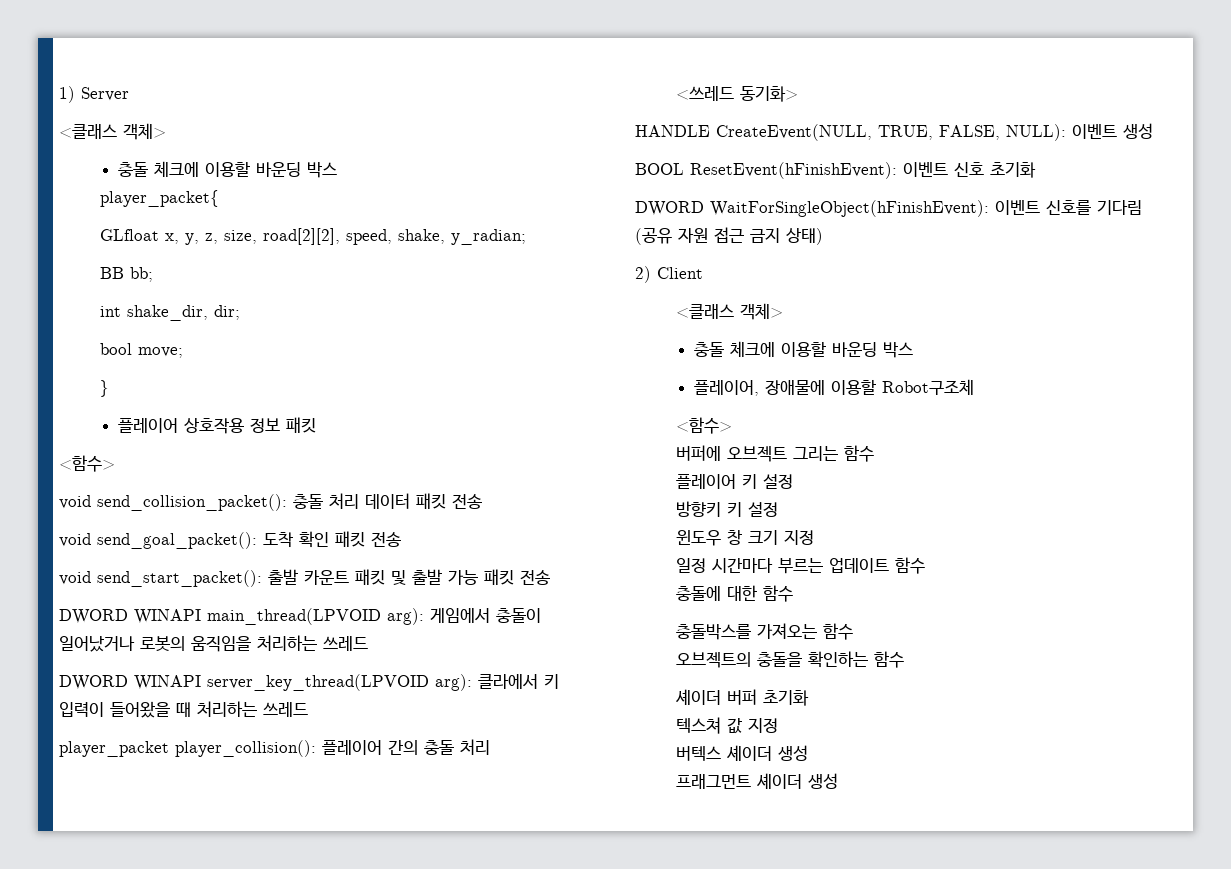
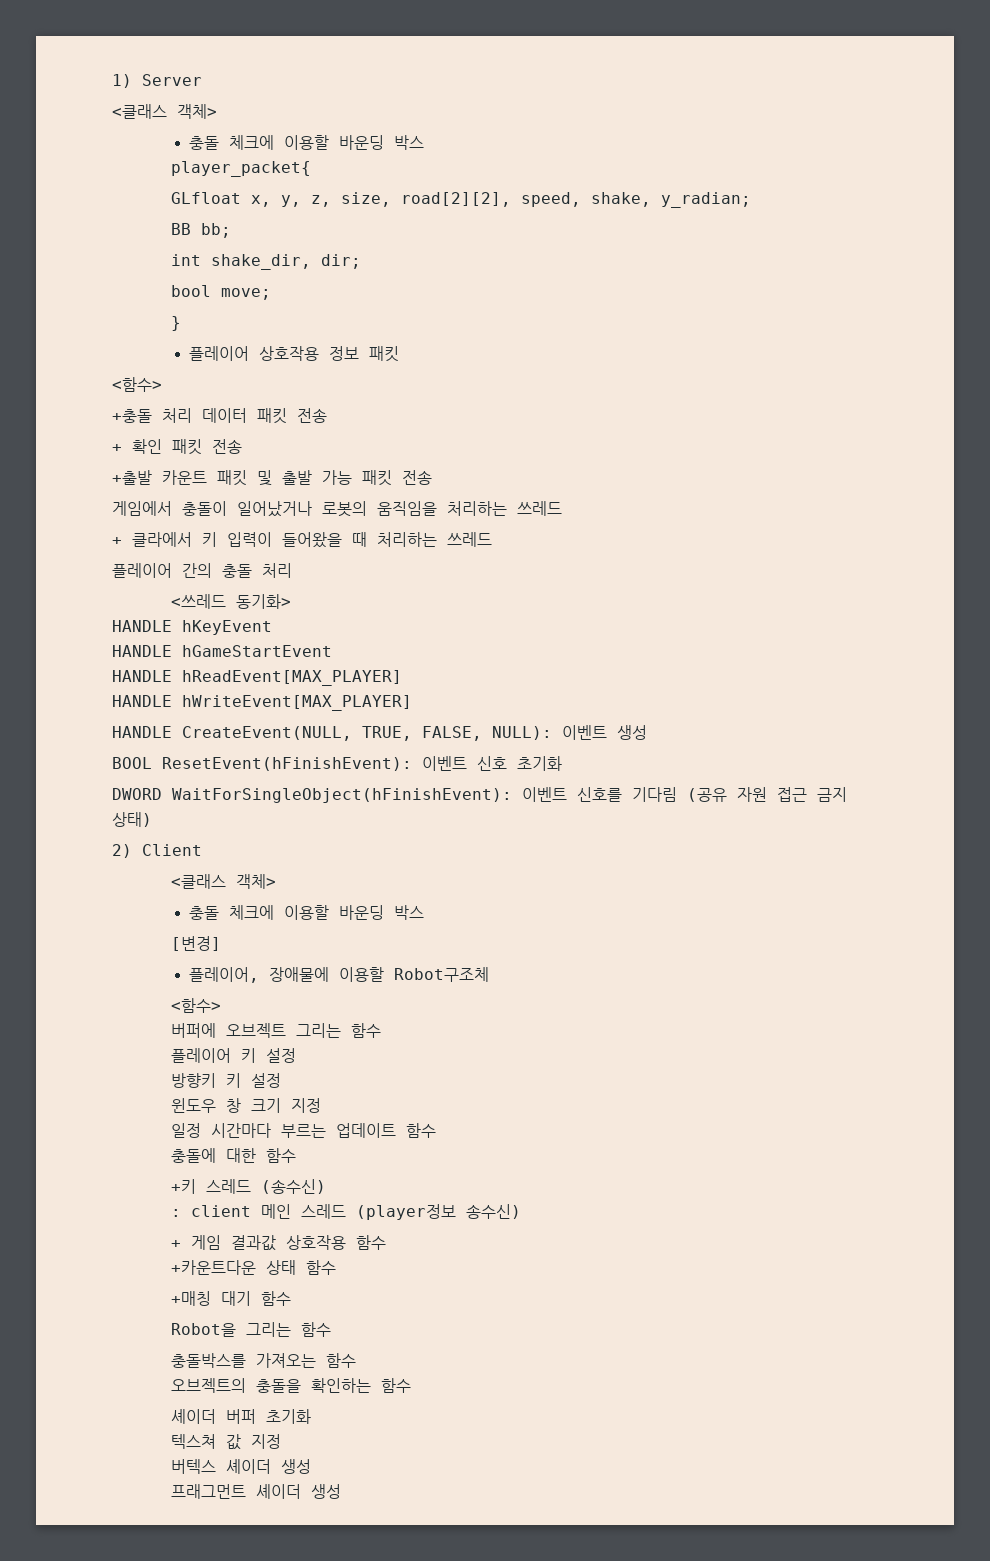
- void send_collision_packet(): 충돌 처리 데이터 패킷 전송
+ +충돌 처리 데이터 패킷 전송
- void send_goal_packet(): 도착 확인 패킷 전송
+ + 확인 패킷 전송
- void send_start_packet(): 출발 카운트 패킷 및 출발 가능 패킷 전송
+ +출발 카운트 패킷 및 출발 가능 패킷 전송
- DWORD WINAPI main_thread(LPVOID arg): 게임에서 충돌이 일어났거나 로봇의 움직임을 처리하는 쓰레드
+ 게임에서 충돌이 일어났거나 로봇의 움직임을 처리하는 쓰레드
- DWORD WINAPI server_key_thread(LPVOID arg): 클라에서 키 입력이 들어왔을 때 처리하는 쓰레드
+ + 클라에서 키 입력이 들어왔을 때 처리하는 쓰레드
- player_packet player_collision(): 플레이어 간의 충돌 처리
+ 플레이어 간의 충돌 처리
+ HANDLE hKeyEvent
+ HANDLE hGameStartEvent
+ HANDLE hReadEvent[MAX_PLAYER]
+ HANDLE hWriteEvent[MAX_PLAYER]
+ [변경]
+ +키 스레드 (송수신)
+ : client 메인 스레드 (player정보 송수신)
+ + 게임 결과값 상호작용 함수
+ +카운트다운 상태 함수
+ +매칭 대기 함수
+ Robot을 그리는 함수

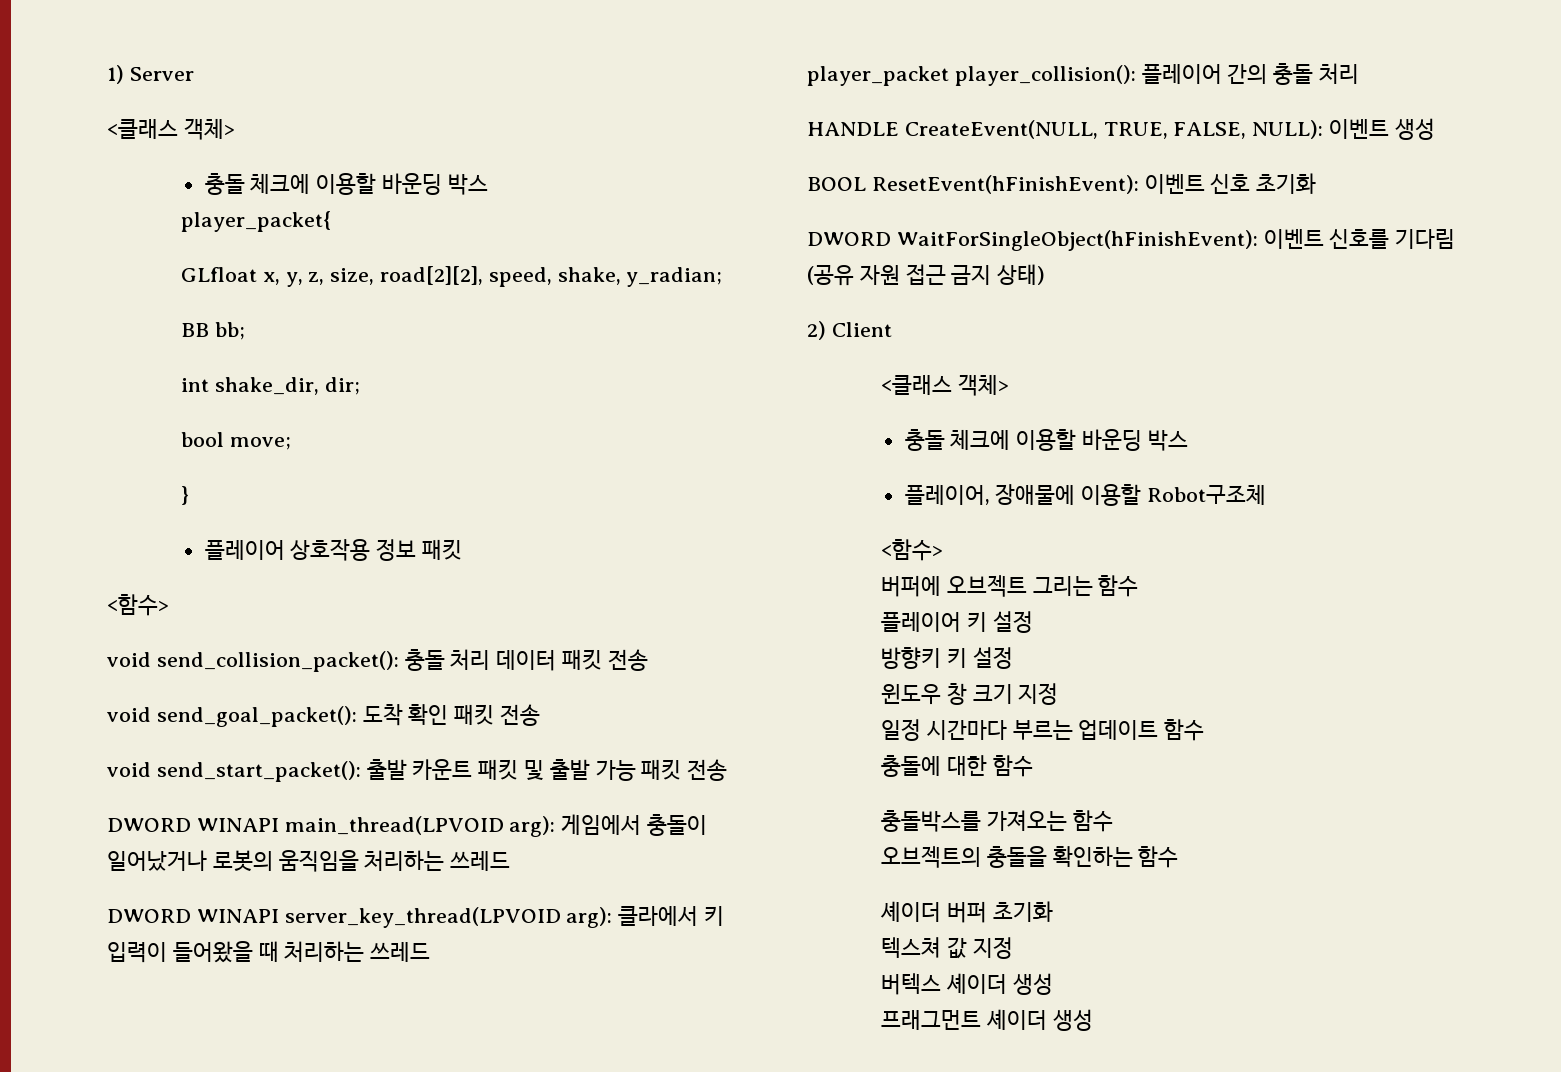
- +충돌 처리 데이터 패킷 전송
+ void send_collision_packet(): 충돌 처리 데이터 패킷 전송
- + 확인 패킷 전송
+ void send_goal_packet(): 도착 확인 패킷 전송
- +출발 카운트 패킷 및 출발 가능 패킷 전송
+ void send_start_packet(): 출발 카운트 패킷 및 출발 가능 패킷 전송
- 게임에서 충돌이 일어났거나 로봇의 움직임을 처리하는 쓰레드
+ DWORD WINAPI main_thread(LPVOID arg): 게임에서 충돌이 일어났거나 로봇의 움직임을 처리하는 쓰레드
- + 클라에서 키 입력이 들어왔을 때 처리하는 쓰레드
+ DWORD WINAPI server_key_thread(LPVOID arg): 클라에서 키 입력이 들어왔을 때 처리하는 쓰레드
- 플레이어 간의 충돌 처리
+ player_packet player_collision(): 플레이어 간의 충돌 처리
- <쓰레드 동기화>
- HANDLE hKeyEvent
- HANDLE hGameStartEvent
- HANDLE hReadEvent[MAX_PLAYER]
- HANDLE hWriteEvent[MAX_PLAYER]
- [변경]
- +키 스레드 (송수신)
- : client 메인 스레드 (player정보 송수신)
- + 게임 결과값 상호작용 함수
- +카운트다운 상태 함수
- +매칭 대기 함수
- Robot을 그리는 함수

